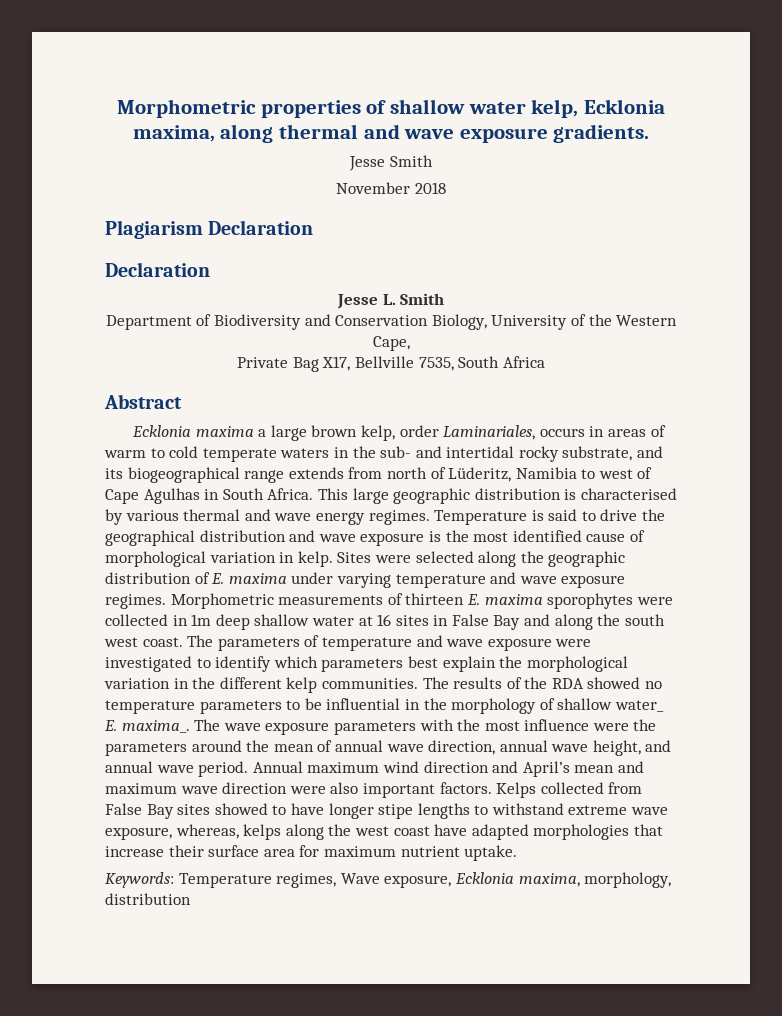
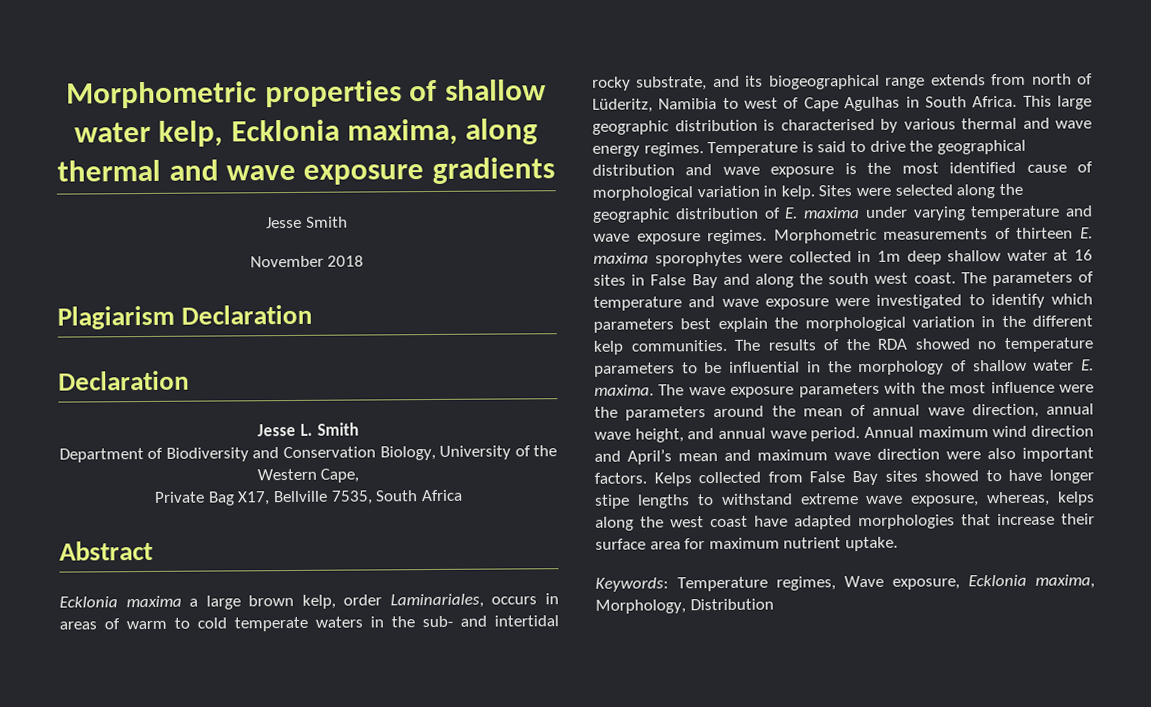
- Morphometric properties of shallow water kelp, Ecklonia maxima, along thermal and wave exposure gradients.
+ Morphometric properties of shallow water kelp, Ecklonia maxima, along thermal and wave exposure gradients
- The results of the RDA showed no temperature parameters to be influential in the morphology of shallow water_ E. maxima_.
+ The results of the RDA showed no temperature parameters to be influential in the morphology of shallow water E. maxima.
- Keywords: Temperature regimes, Wave exposure, Ecklonia maxima, morphology, distribution
+ Keywords: Temperature regimes, Wave exposure, Ecklonia maxima, Morphology, Distribution

